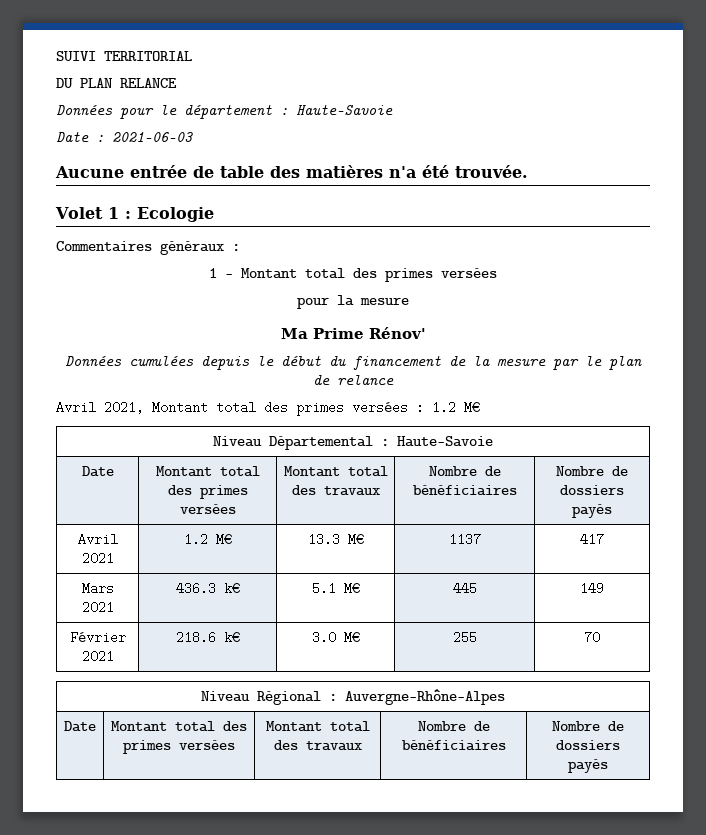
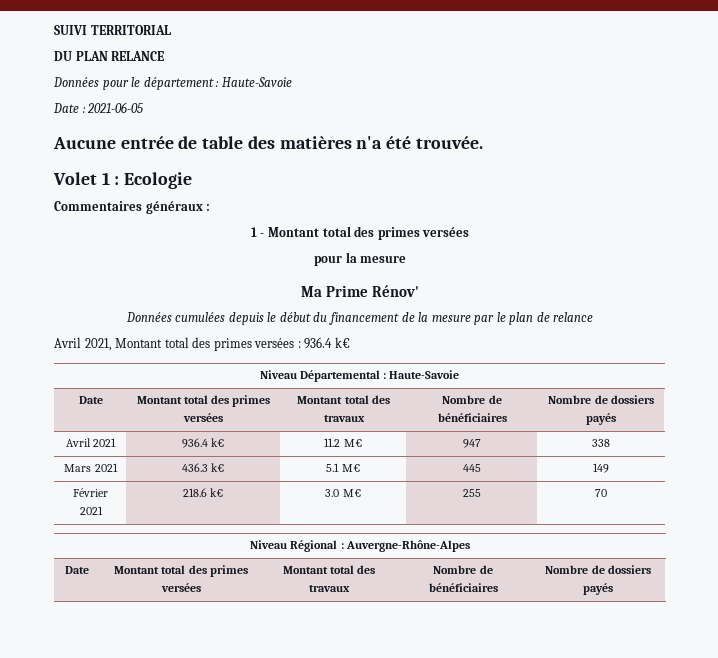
- Date : 2021-06-03
+ Date : 2021-06-05
- Avril 2021, Montant total des primes versées : 1.2 M€
+ Avril 2021, Montant total des primes versées : 936.4 k€
- Avril 2021 | 1.2 M€ | 13.3 M€ | 1137 | 417
+ Avril 2021 | 936.4 k€ | 11.2 M€ | 947 | 338

